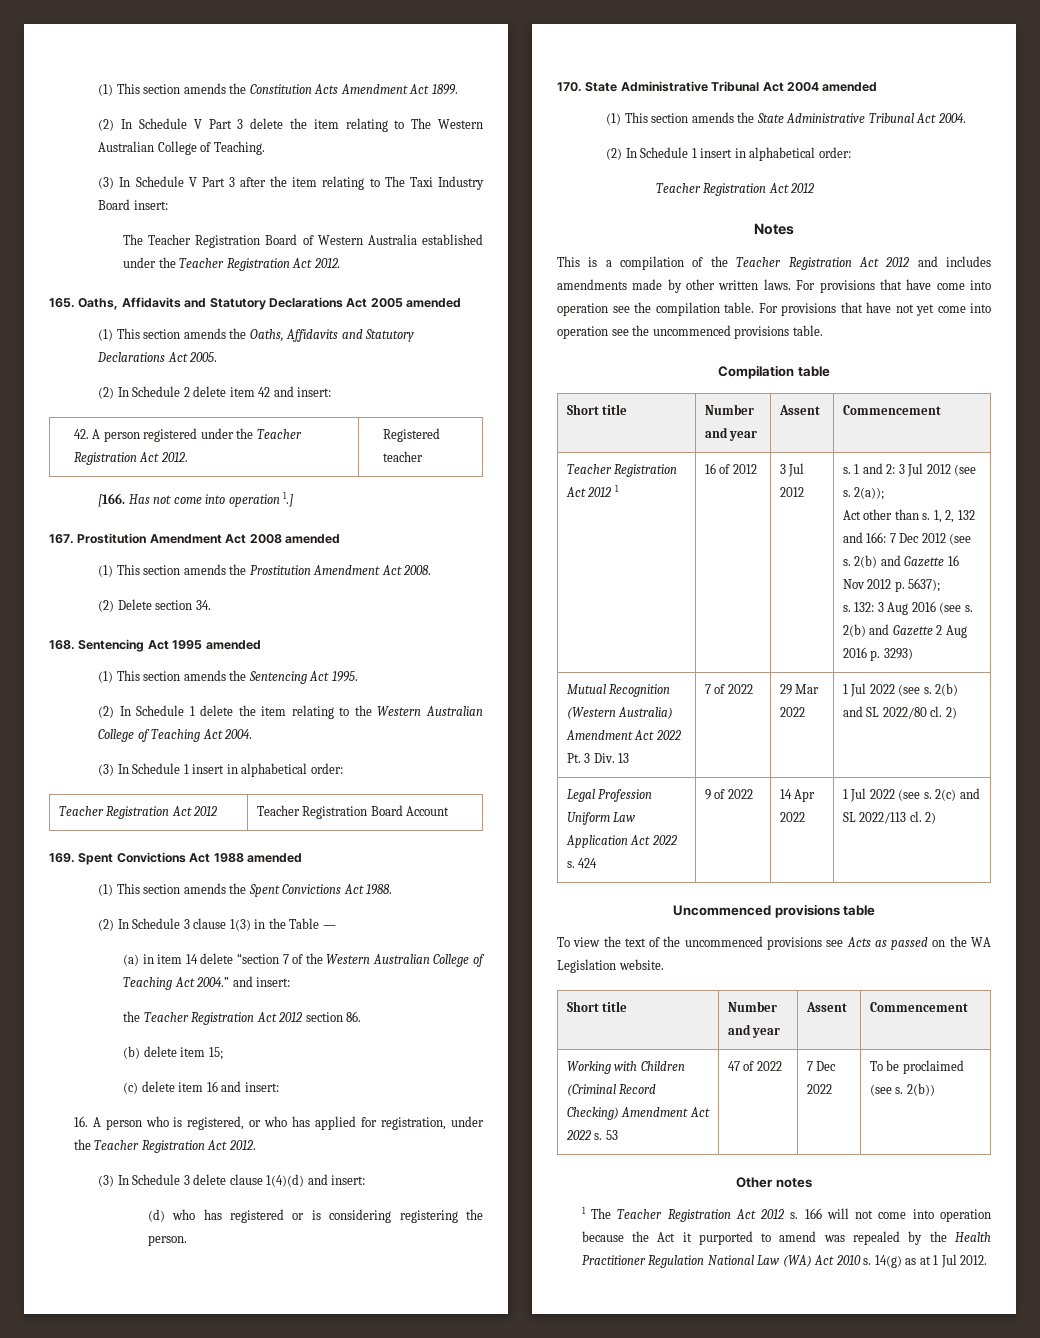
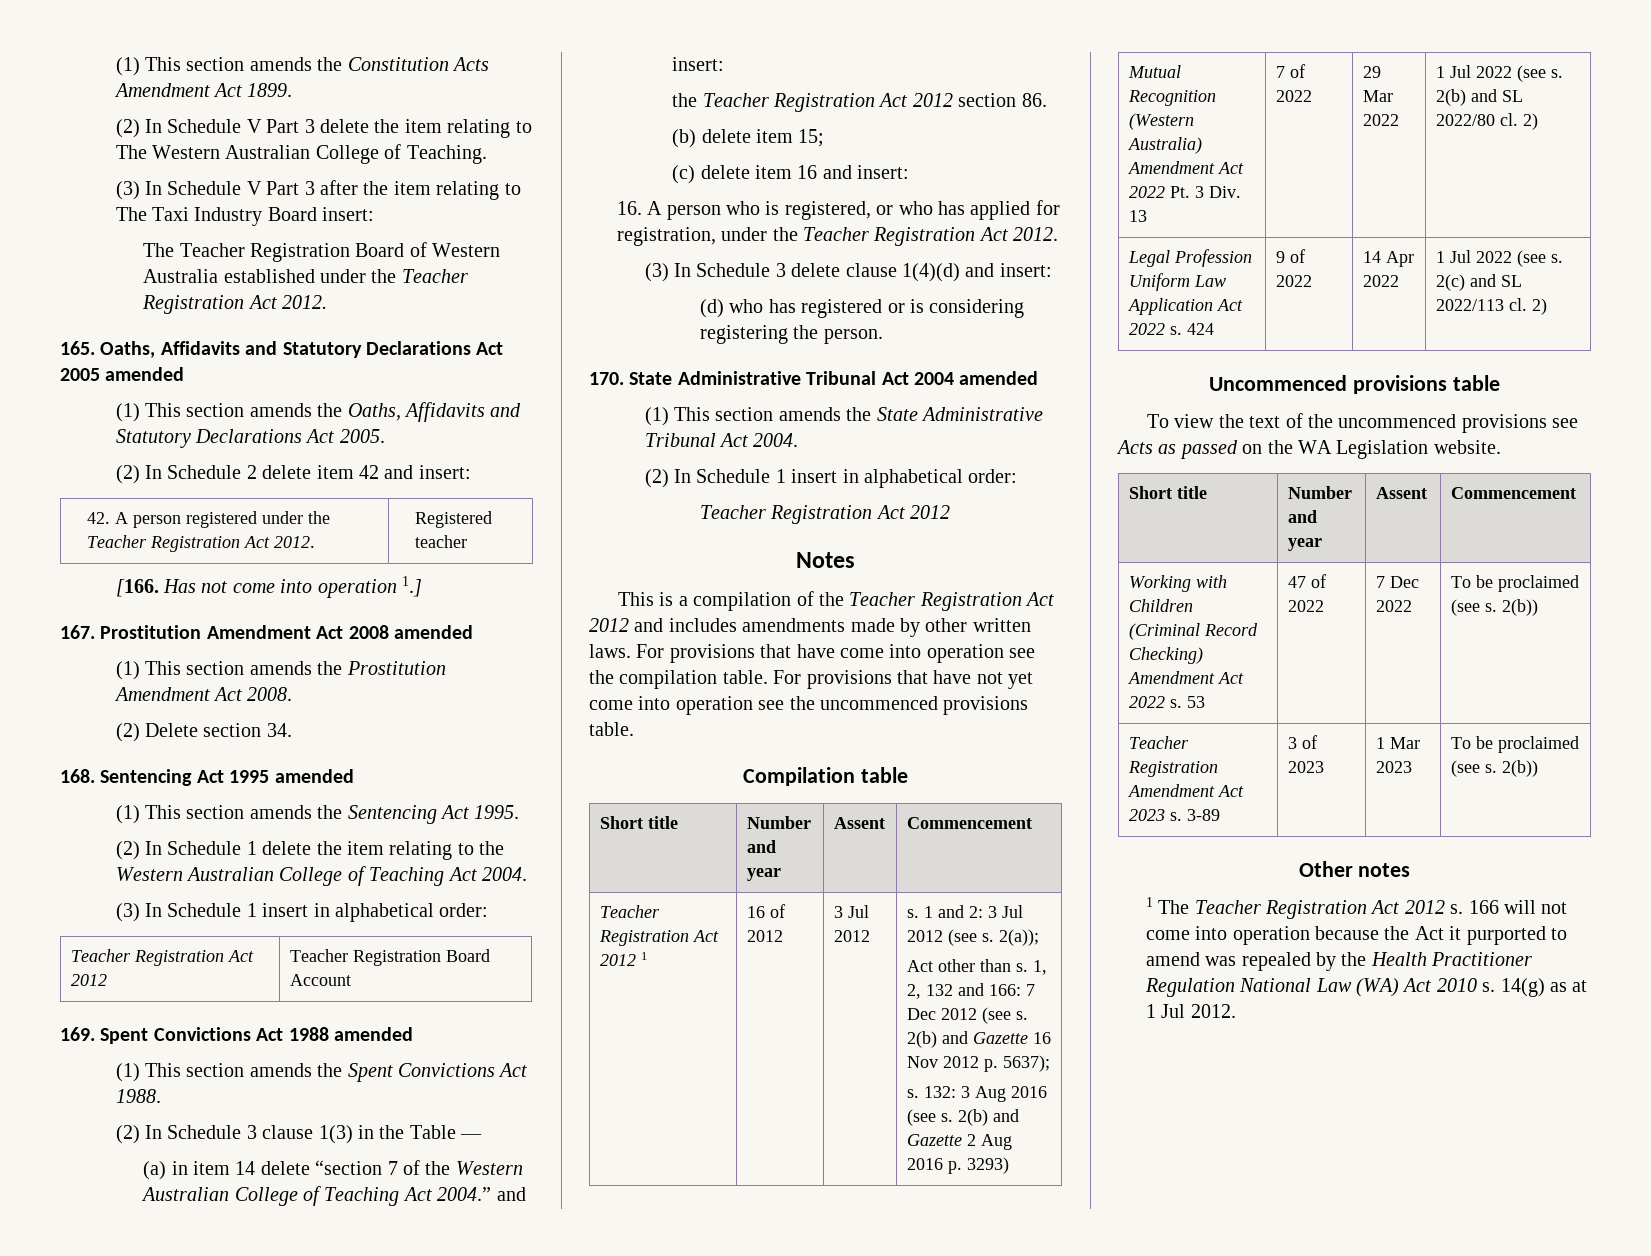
+ Teacher Registration Amendment Act 2023 s. 3-89 | 3 of 2023 | 1 Mar 2023 | To be proclaimed (see s. 2(b))

